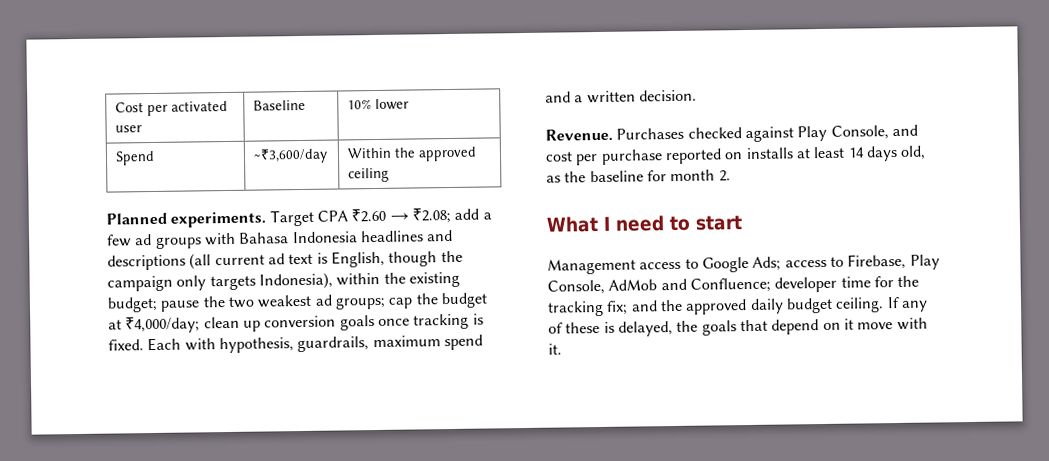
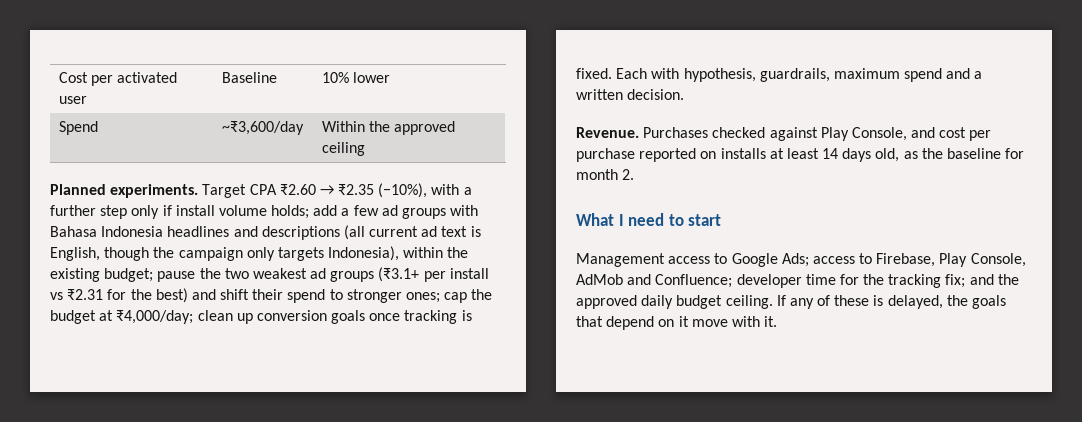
- Target CPA ₹2.60 → ₹2.08; add a few ad groups with Bahasa Indonesia headlines and descriptions (all current ad text is English, though the campaign only targets Indonesia), within the existing budget; pause the two weakest ad groups; cap the budget at ₹4,000/day; clean up conversion goals once tracking is fixed.
+ Target CPA ₹2.60 → ₹2.35 (−10%), with a further step only if install volume holds; add a few ad groups with Bahasa Indonesia headlines and descriptions (all current ad text is English, though the campaign only targets Indonesia), within the existing budget; pause the two weakest ad groups (₹3.1+ per install vs ₹2.31 for the best) and shift their spend to stronger ones; cap the budget at ₹4,000/day; clean up conversion goals once tracking is fixed.

